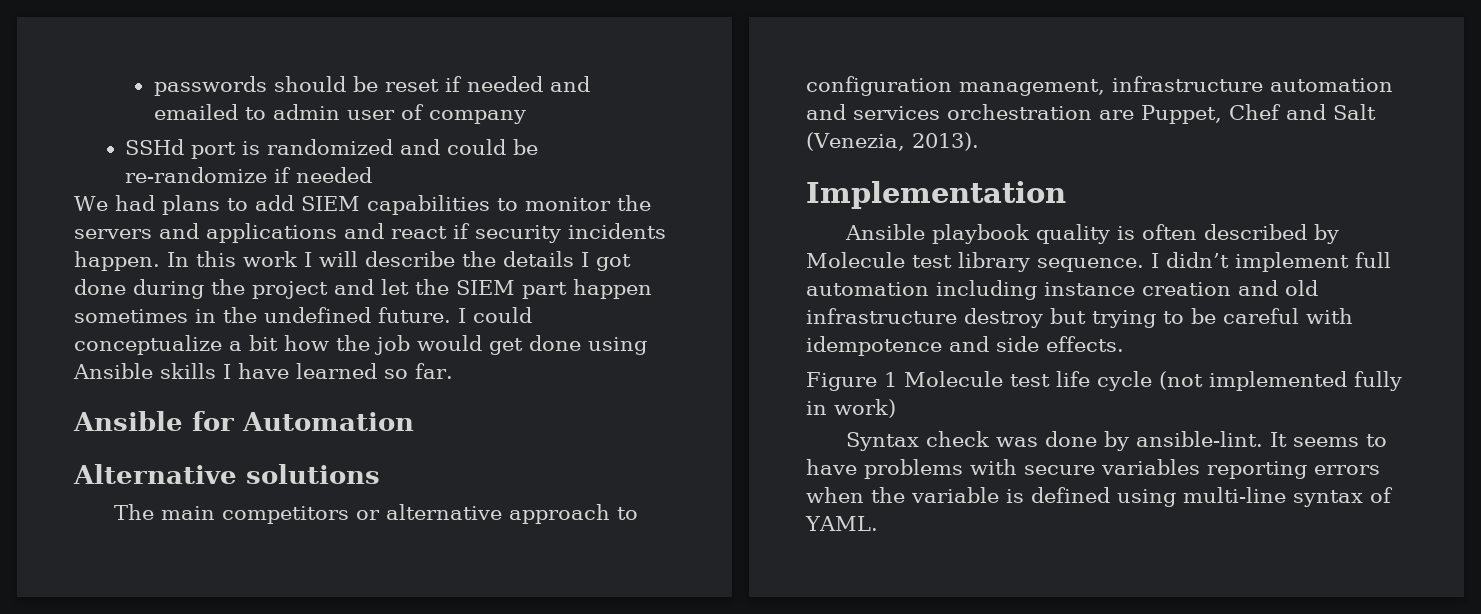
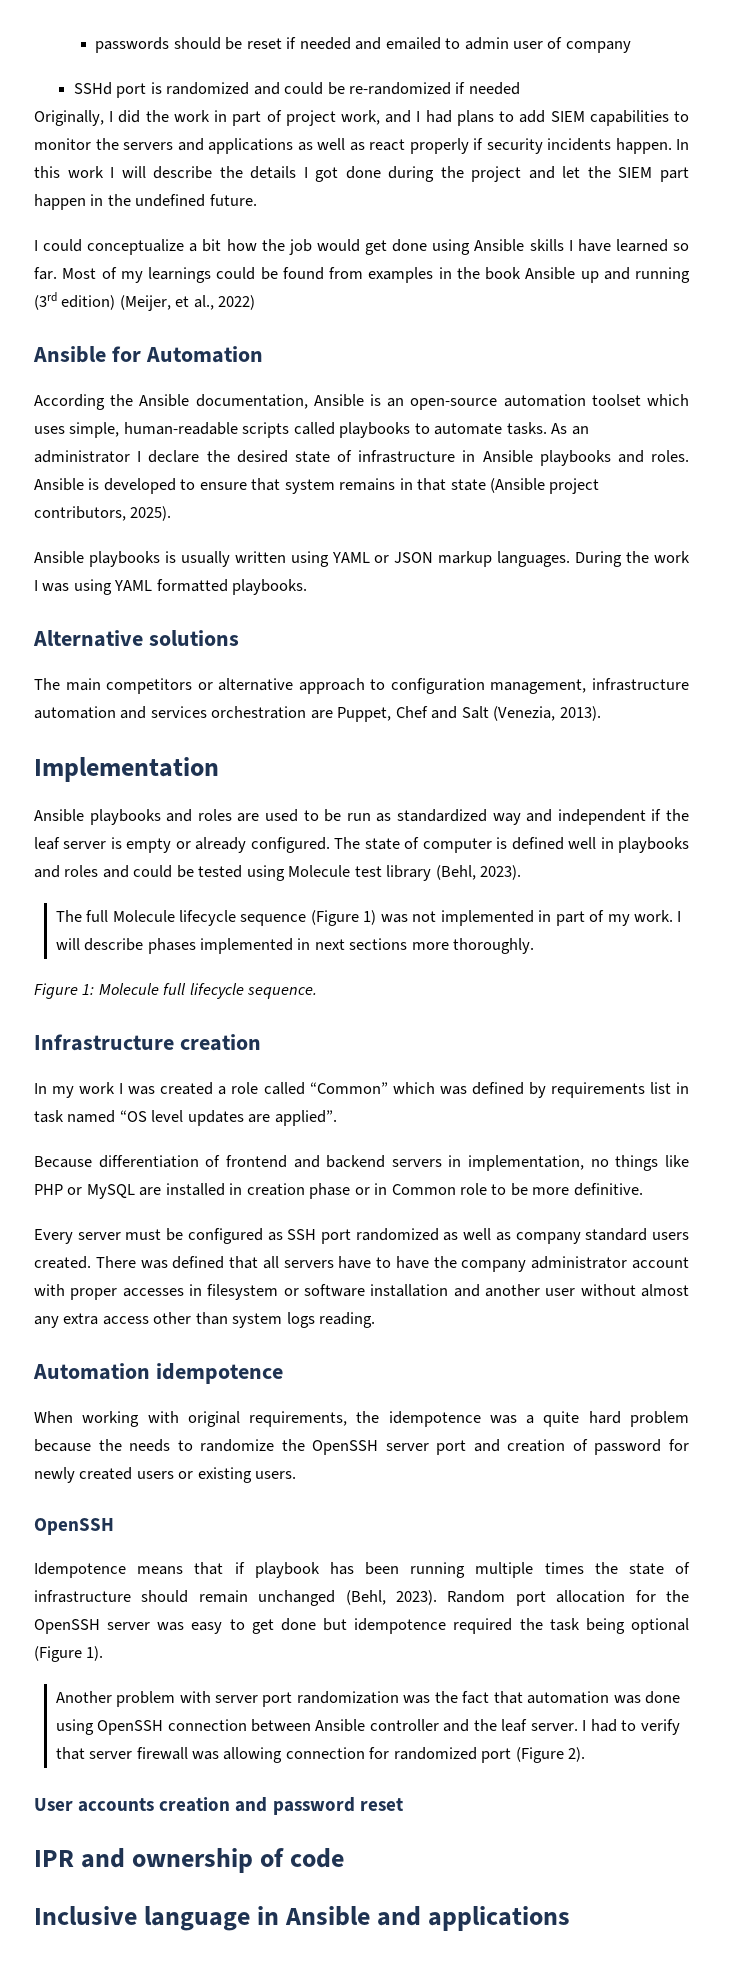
- SSHd port is randomized and could be re-randomize if needed
+ SSHd port is randomized and could be re-randomized if needed
- We had plans to add SIEM capabilities to monitor the servers and applications and react if security incidents happen.
+ Originally, I did the work in part of project work, and I had plans to add SIEM capabilities to monitor the servers and applications as well as react properly if security incidents happen.
- In this work I will describe the details I got done during the project and let the SIEM part happen sometimes in the undefined future. I could conceptualize a bit how the job would get done using Ansible skills I have learned so far.
+ In this work I will describe the details I got done during the project and let the SIEM part happen in the undefined future.
+ I could conceptualize a bit how the job would get done using Ansible skills I have learned so far. Most of my learnings could be found from examples in the book Ansible up and running (3rd edition) (Meijer, et al., 2022)
  Ansible for Automation
+ According the Ansible documentation, Ansible is an open-source automation toolset which uses simple, human-readable scripts called playbooks to automate tasks. As an administrator I declare the desired state of infrastructure in Ansible playbooks and roles. Ansible is developed to ensure that system remains in that state (Ansible project contributors, 2025).
+ Ansible playbooks is usually written using YAML or JSON markup languages. During the work I was using YAML formatted playbooks.
- Ansible playbook quality is often described by Molecule test library sequence. I didn’t implement full automation including instance creation and old infrastructure destroy but trying to be careful with idempotence and side effects.
- Figure 1 Molecule test life cycle (not implemented fully in work)
- Syntax check was done by ansible-lint. It seems to have problems with secure variables reporting errors when the variable is defined using multi-line syntax of YAML.
+ Ansible playbooks and roles are used to be run as standardized way and independent if the leaf server is empty or already configured. The state of computer is defined well in playbooks and roles and could be tested using Molecule test library (Behl, 2023).
+ The full Molecule lifecycle sequence (Figure 1) was not implemented in part of my work. I will describe phases implemented in next sections more thoroughly.
+ Figure 1: Molecule full lifecycle sequence.
+ Infrastructure creation
+ In my work I was created a role called “Common” which was defined by requirements list in task named “OS level updates are applied”.
+ Because differentiation of frontend and backend servers in implementation, no things like PHP or MySQL are installed in creation phase or in Common role to be more definitive.
+ Every server must be configured as SSH port randomized as well as company standard users created. There was defined that all servers have to have the company administrator account with proper accesses in filesystem or software installation and another user without almost any extra access other than system logs reading.
+ Automation idempotence
+ When working with original requirements, the idempotence was a quite hard problem because the needs to randomize the OpenSSH server port and creation of password for newly created users or existing users.
+ OpenSSH
+ Idempotence means that if playbook has been running multiple times the state of infrastructure should remain unchanged (Behl, 2023). Random port allocation for the OpenSSH server was easy to get done but idempotence required the task being optional (Figure 1).
+ Another problem with server port randomization was the fact that automation was done using OpenSSH connection between Ansible controller and the leaf server. I had to verify that server firewall was allowing connection for randomized port (Figure 2).
+ User accounts creation and password reset
+ IPR and ownership of code
+ Inclusive language in Ansible and applications

